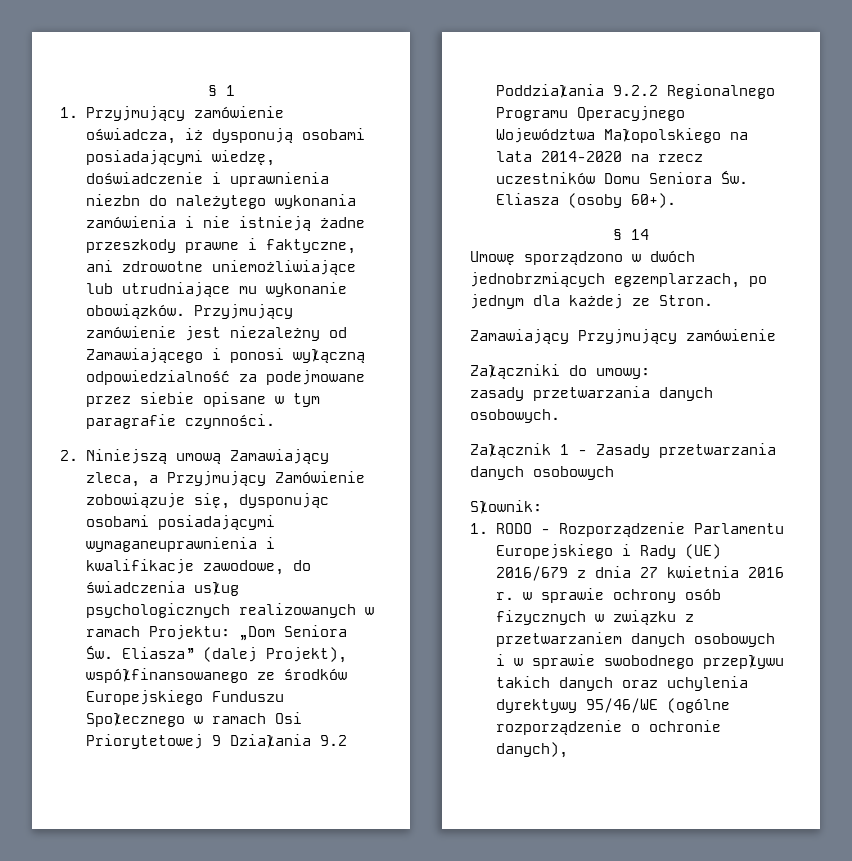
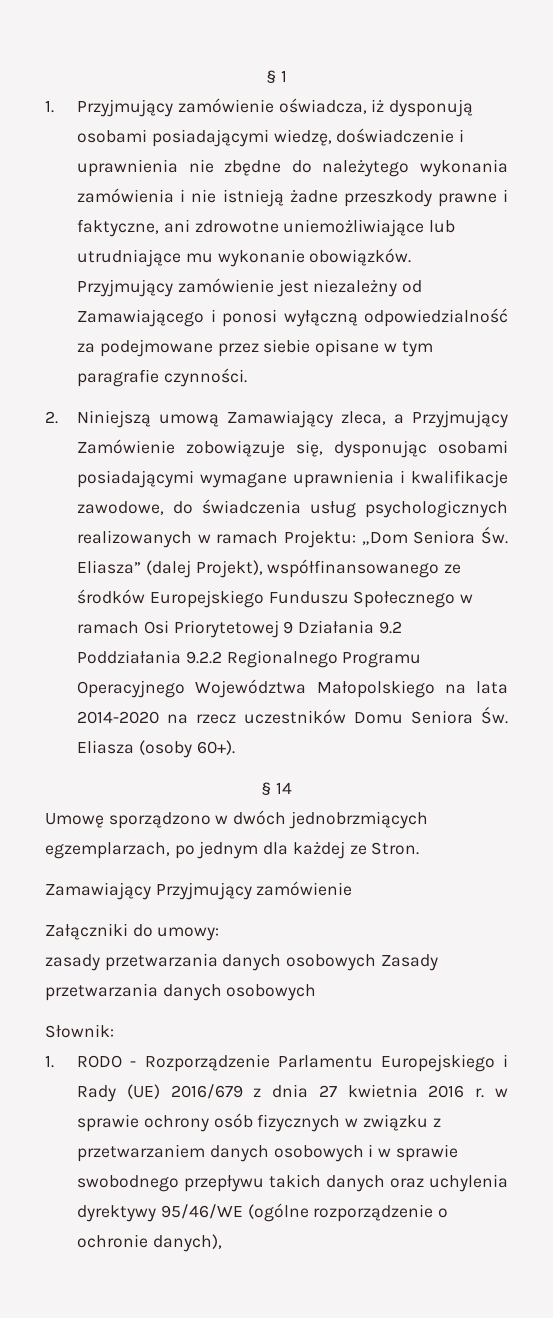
- 1. Przyjmujący zamówienie oświadcza, iż dysponują osobami posiadającymi wiedzę, doświadczenie i uprawnienia niezbn do należytego wykonania zamówienia i nie istnieją żadne przeszkody prawne i faktyczne, ani zdrowotne uniemożliwiające lub utrudniające mu wykonanie obowiązków.
+ 1. Przyjmujący zamówienie oświadcza, iż dysponują osobami posiadającymi wiedzę, doświadczenie i uprawnienia nie zbędne do należytego wykonania zamówienia i nie istnieją żadne przeszkody prawne i faktyczne, ani zdrowotne uniemożliwiające lub utrudniające mu wykonanie obowiązków.
- 2. Niniejszą umową Zamawiający zleca, a Przyjmujący Zamówienie zobowiązuje się, dysponując osobami posiadającymi wymaganeuprawnienia i kwalifikacje zawodowe, do świadczenia usług psychologicznych realizowanych w ramach Projektu:
+ 2. Niniejszą umową Zamawiający zleca, a Przyjmujący Zamówienie zobowiązuje się, dysponując osobami posiadającymi wymagane uprawnienia i kwalifikacje zawodowe, do świadczenia usług psychologicznych realizowanych w ramach Projektu:
- zasady przetwarzania danych osobowych.
- Załącznik 1 - Zasady przetwarzania danych osobowych
+ zasady przetwarzania danych osobowych Zasady przetwarzania danych osobowych

